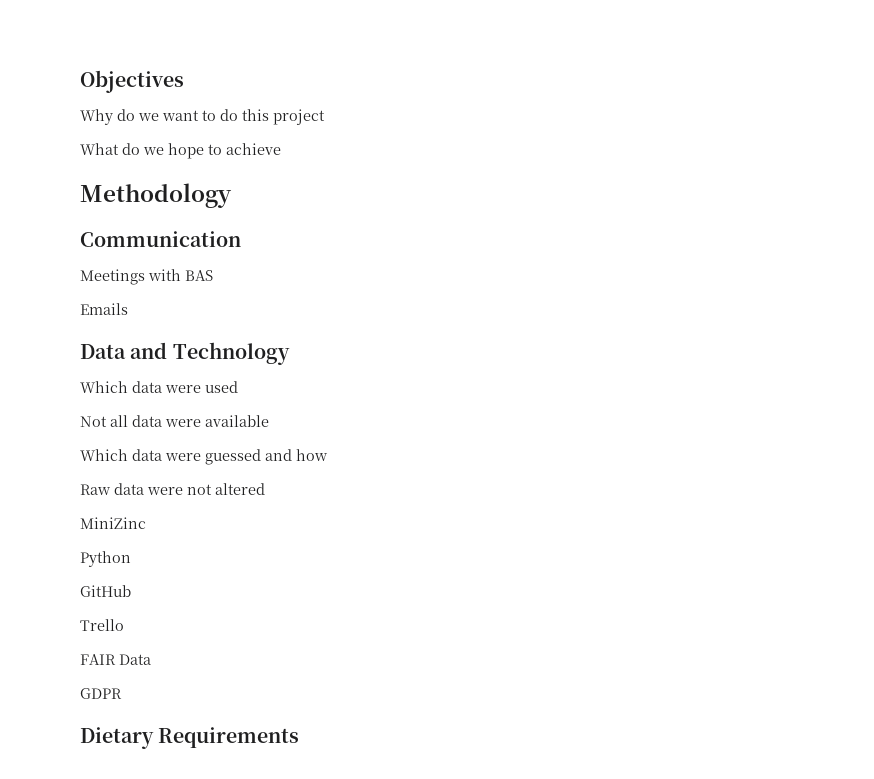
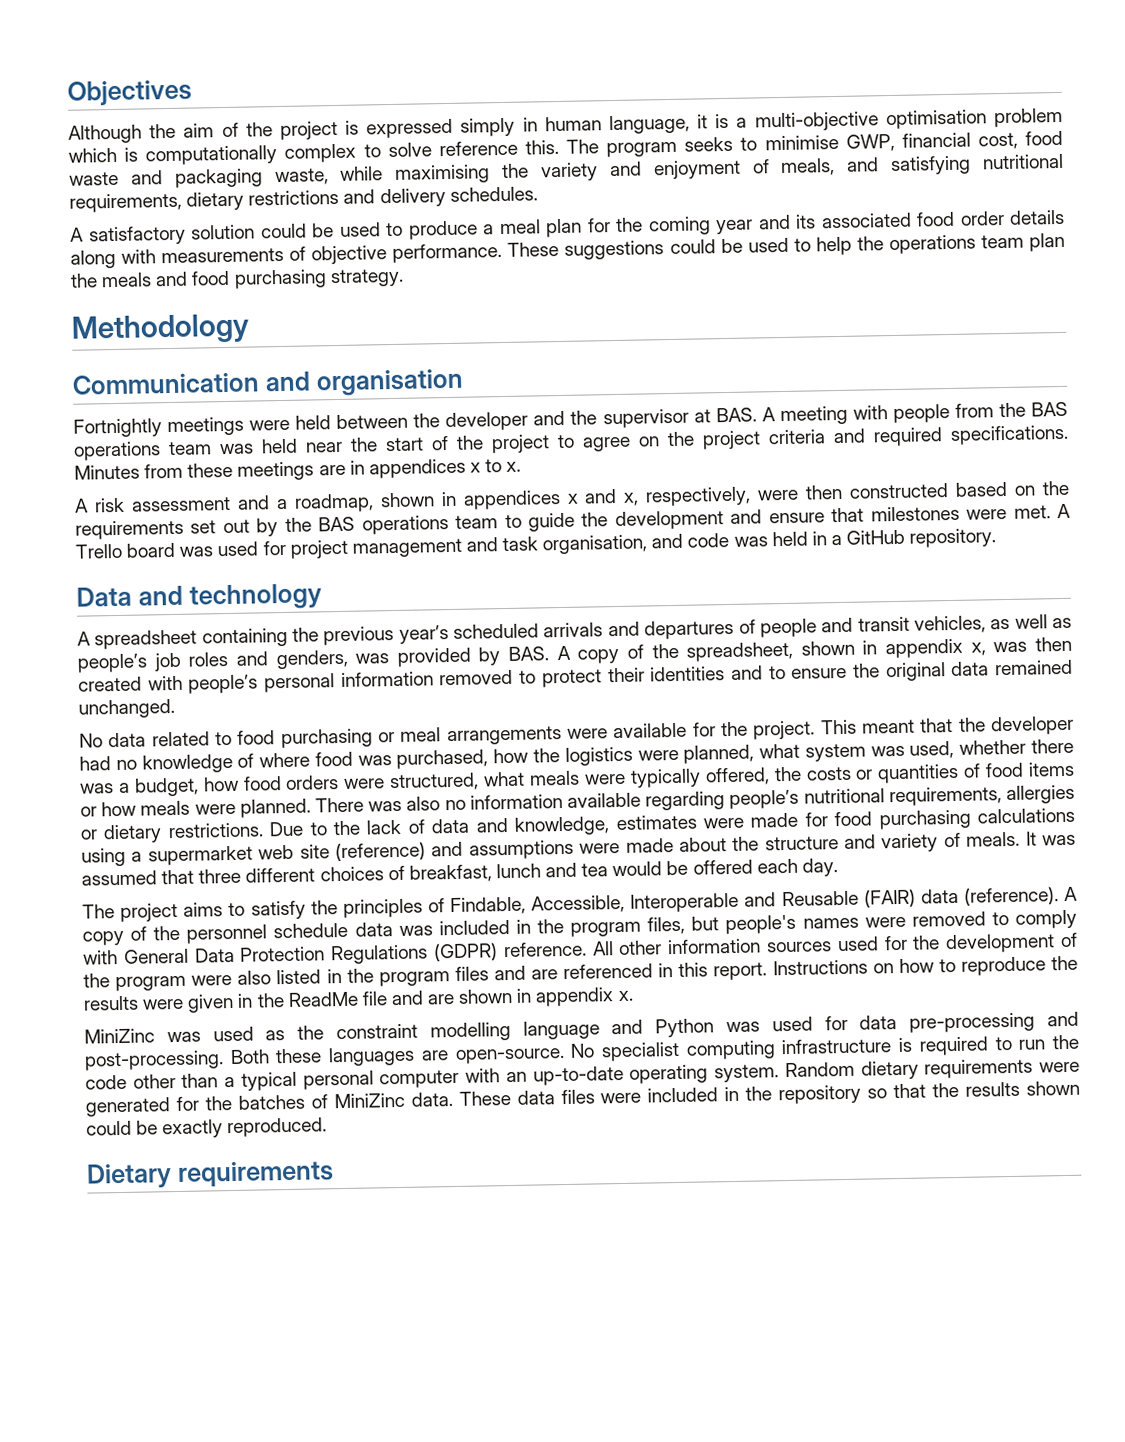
- Why do we want to do this project
- What do we hope to achieve
+ Although the aim of the project is expressed simply in human language, it is a multi-objective optimisation problem which is computationally complex to solve reference this. The program seeks to minimise GWP, financial cost, food waste and packaging waste, while maximising the variety and enjoyment of meals, and satisfying nutritional requirements, dietary restrictions and delivery schedules.
+ A satisfactory solution could be used to produce a meal plan for the coming year and its associated food order details along with measurements of objective performance. These suggestions could be used to help the operations team plan the meals and food purchasing strategy.
  Methodology
- Communication
- Meetings with BAS
- Emails
- Data and Technology
- Which data were used
- Not all data were available
- Which data were guessed and how
- Raw data were not altered
- MiniZinc
- Python
- GitHub
- Trello
- FAIR Data
- GDPR
+ Communication and organisation
+ Fortnightly meetings were held between the developer and the supervisor at BAS. A meeting with people from the BAS operations team was held near the start of the project to agree on the project criteria and required specifications. Minutes from these meetings are in appendices x to x.
+ A risk assessment and a roadmap, shown in appendices x and x, respectively, were then constructed based on the requirements set out by the BAS operations team to guide the development and ensure that milestones were met. A Trello board was used for project management and task organisation, and code was held in a GitHub repository.
+ Data and technology
+ A spreadsheet containing the previous year’s scheduled arrivals and departures of people and transit vehicles, as well as people’s job roles and genders, was provided by BAS. A copy of the spreadsheet, shown in appendix x, was then created with people’s personal information removed to protect their identities and to ensure the original data remained unchanged.
+ No data related to food purchasing or meal arrangements were available for the project. This meant that the developer had no knowledge of where food was purchased, how the logistics were planned, what system was used, whether there was a budget, how food orders were structured, what meals were typically offered, the costs or quantities of food items or how meals were planned. There was also no information available regarding people’s nutritional requirements, allergies or dietary restrictions. Due to the lack of data and knowledge, estimates were made for food purchasing calculations using a supermarket web site (reference) and assumptions were made about the structure and variety of meals. It was assumed that three different choices of breakfast, lunch and tea would be offered each day.
+ The project aims to satisfy the principles of Findable, Accessible, Interoperable and Reusable (FAIR) data (reference). A copy of the personnel schedule data was included in the program files, but people's names were removed to comply with General Data Protection Regulations (GDPR) reference. All other information sources used for the development of the program were also listed in the program files and are referenced in this report. Instructions on how to reproduce the results were given in the ReadMe file and are shown in appendix x.
+ MiniZinc was used as the constraint modelling language and Python was used for data pre-processing and post-processing. Both these languages are open-source. No specialist computing infrastructure is required to run the code other than a typical personal computer with an up-to-date operating system. Random dietary requirements were generated for the batches of MiniZinc data. These data files were included in the repository so that the results shown could be exactly reproduced.
- Dietary Requirements
+ Dietary requirements

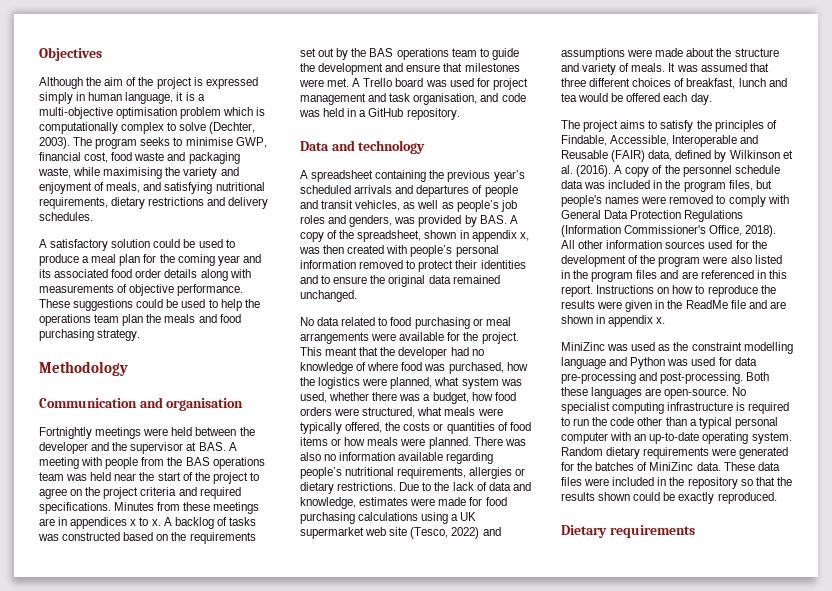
- Although the aim of the project is expressed simply in human language, it is a multi-objective optimisation problem which is computationally complex to solve reference this.
+ Although the aim of the project is expressed simply in human language, it is a multi-objective optimisation problem which is computationally complex to solve (Dechter, 2003).
- Minutes from these meetings are in appendices x to x.
- A risk assessment and a roadmap, shown in appendices x and x, respectively, were then constructed based on the requirements set out by the BAS operations team to guide the development and ensure that milestones were met.
+ Minutes from these meetings are in appendices x to x. A backlog of tasks was constructed based on the requirements set out by the BAS operations team to guide the development and ensure that milestones were met.
- Due to the lack of data and knowledge, estimates were made for food purchasing calculations using a supermarket web site (reference) and assumptions were made about the structure and variety of meals.
+ Due to the lack of data and knowledge, estimates were made for food purchasing calculations using a UK supermarket web site (Tesco, 2022) and assumptions were made about the structure and variety of meals.
- The project aims to satisfy the principles of Findable, Accessible, Interoperable and Reusable (FAIR) data (reference).
+ The project aims to satisfy the principles of Findable, Accessible, Interoperable and Reusable (FAIR) data, defined by Wilkinson et al. (2016).
- A copy of the personnel schedule data was included in the program files, but people's names were removed to comply with General Data Protection Regulations (GDPR) reference.
+ A copy of the personnel schedule data was included in the program files, but people's names were removed to comply with General Data Protection Regulations (Information Commissioner's Office, 2018).

